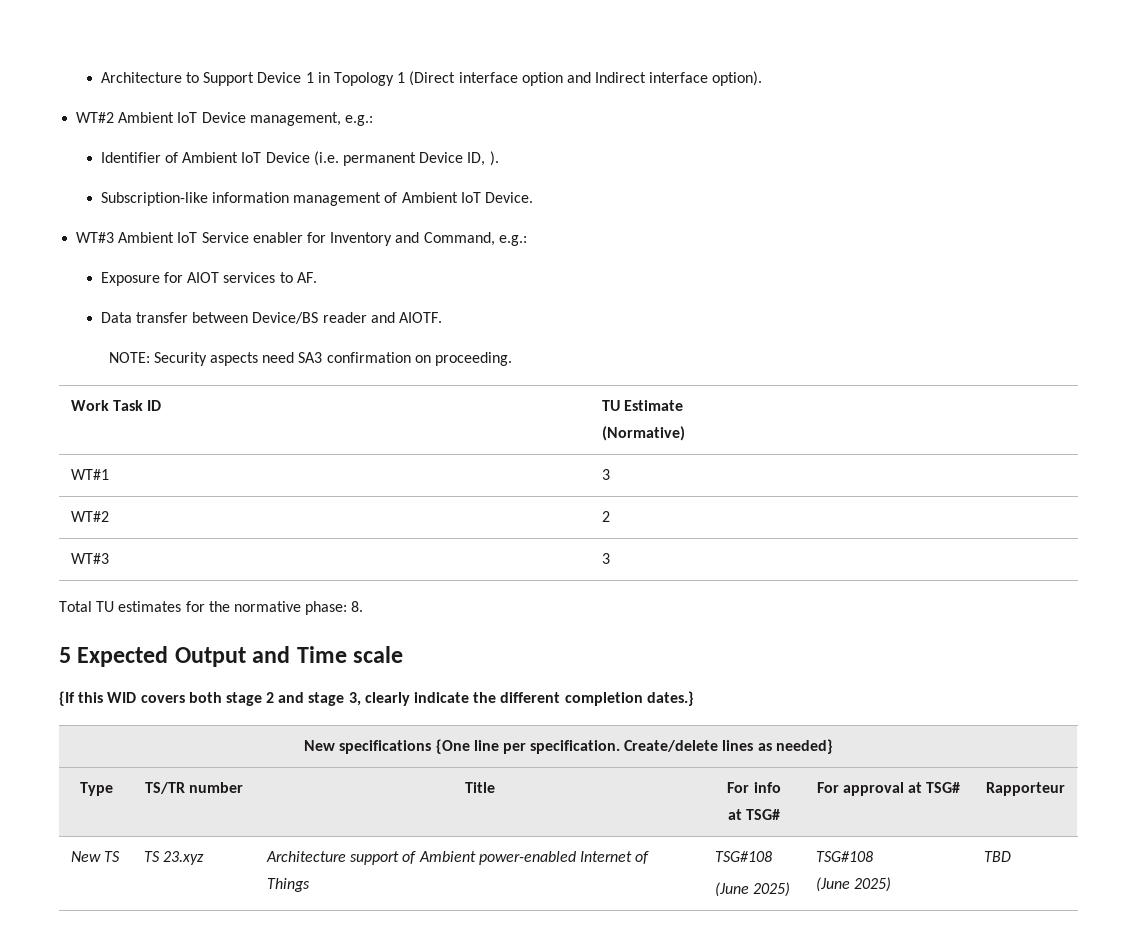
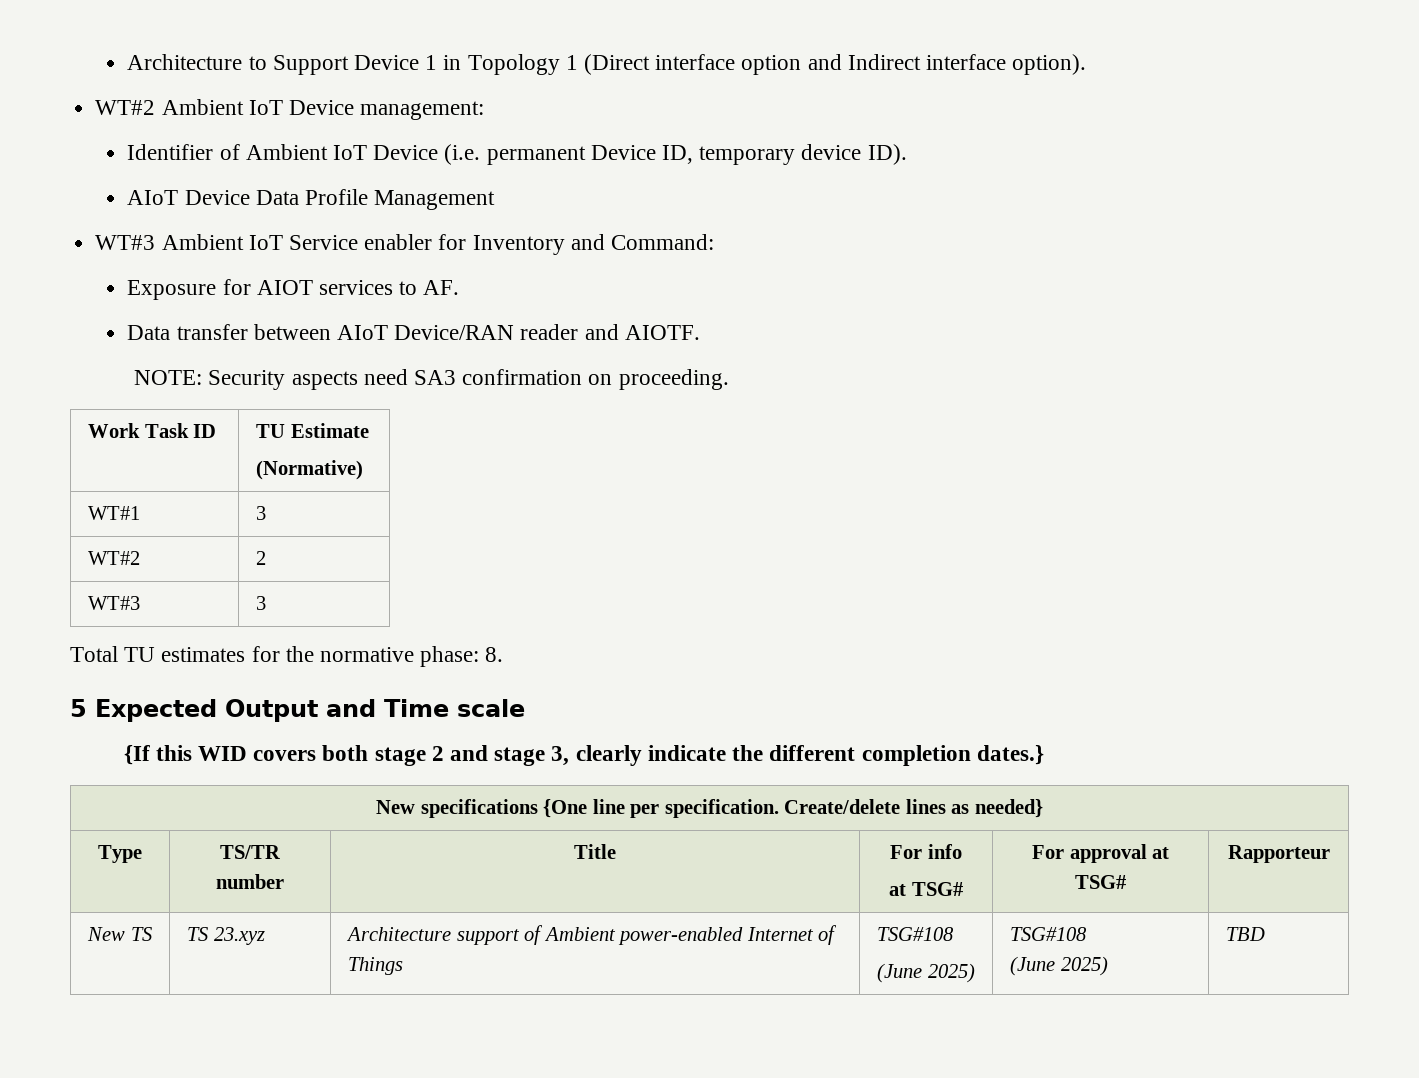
- WT#2 Ambient IoT Device management, e.g.:
+ WT#2 Ambient IoT Device management:
- Identifier of Ambient IoT Device (i.e. permanent Device ID, ).
- Subscription-like information management of Ambient IoT Device.
+ Identifier of Ambient IoT Device (i.e. permanent Device ID, temporary device ID).
+ AIoT Device Data Profile Management
- WT#3 Ambient IoT Service enabler for Inventory and Command, e.g.:
+ WT#3 Ambient IoT Service enabler for Inventory and Command:
- Data transfer between Device/BS reader and AIOTF.
+ Data transfer between AIoT Device/RAN reader and AIOTF.

